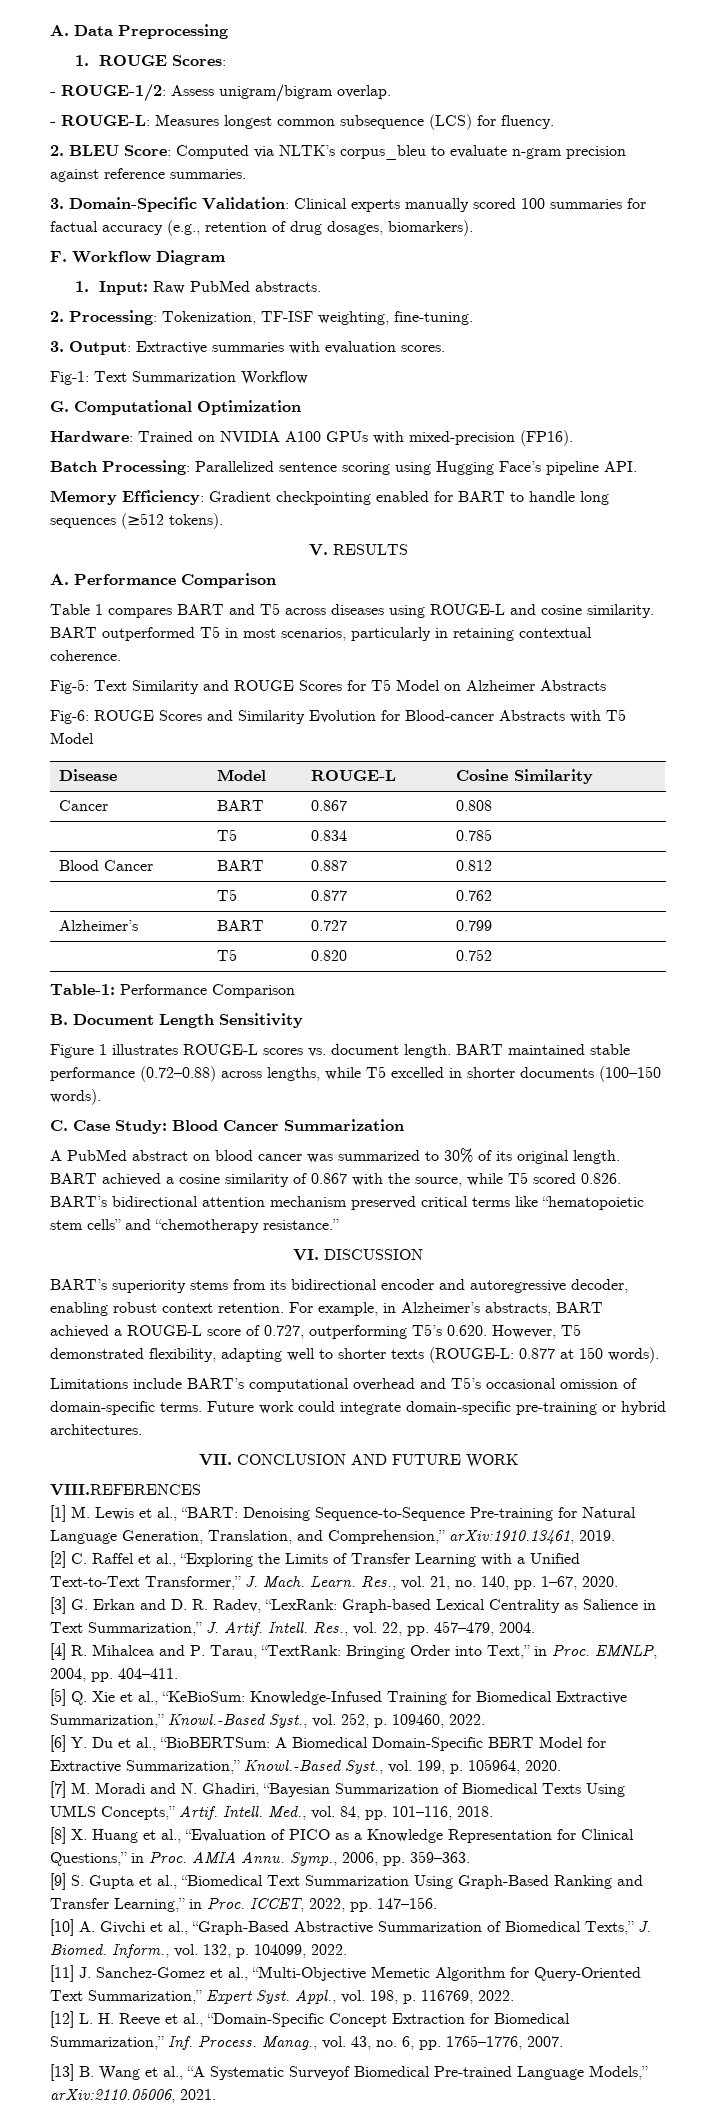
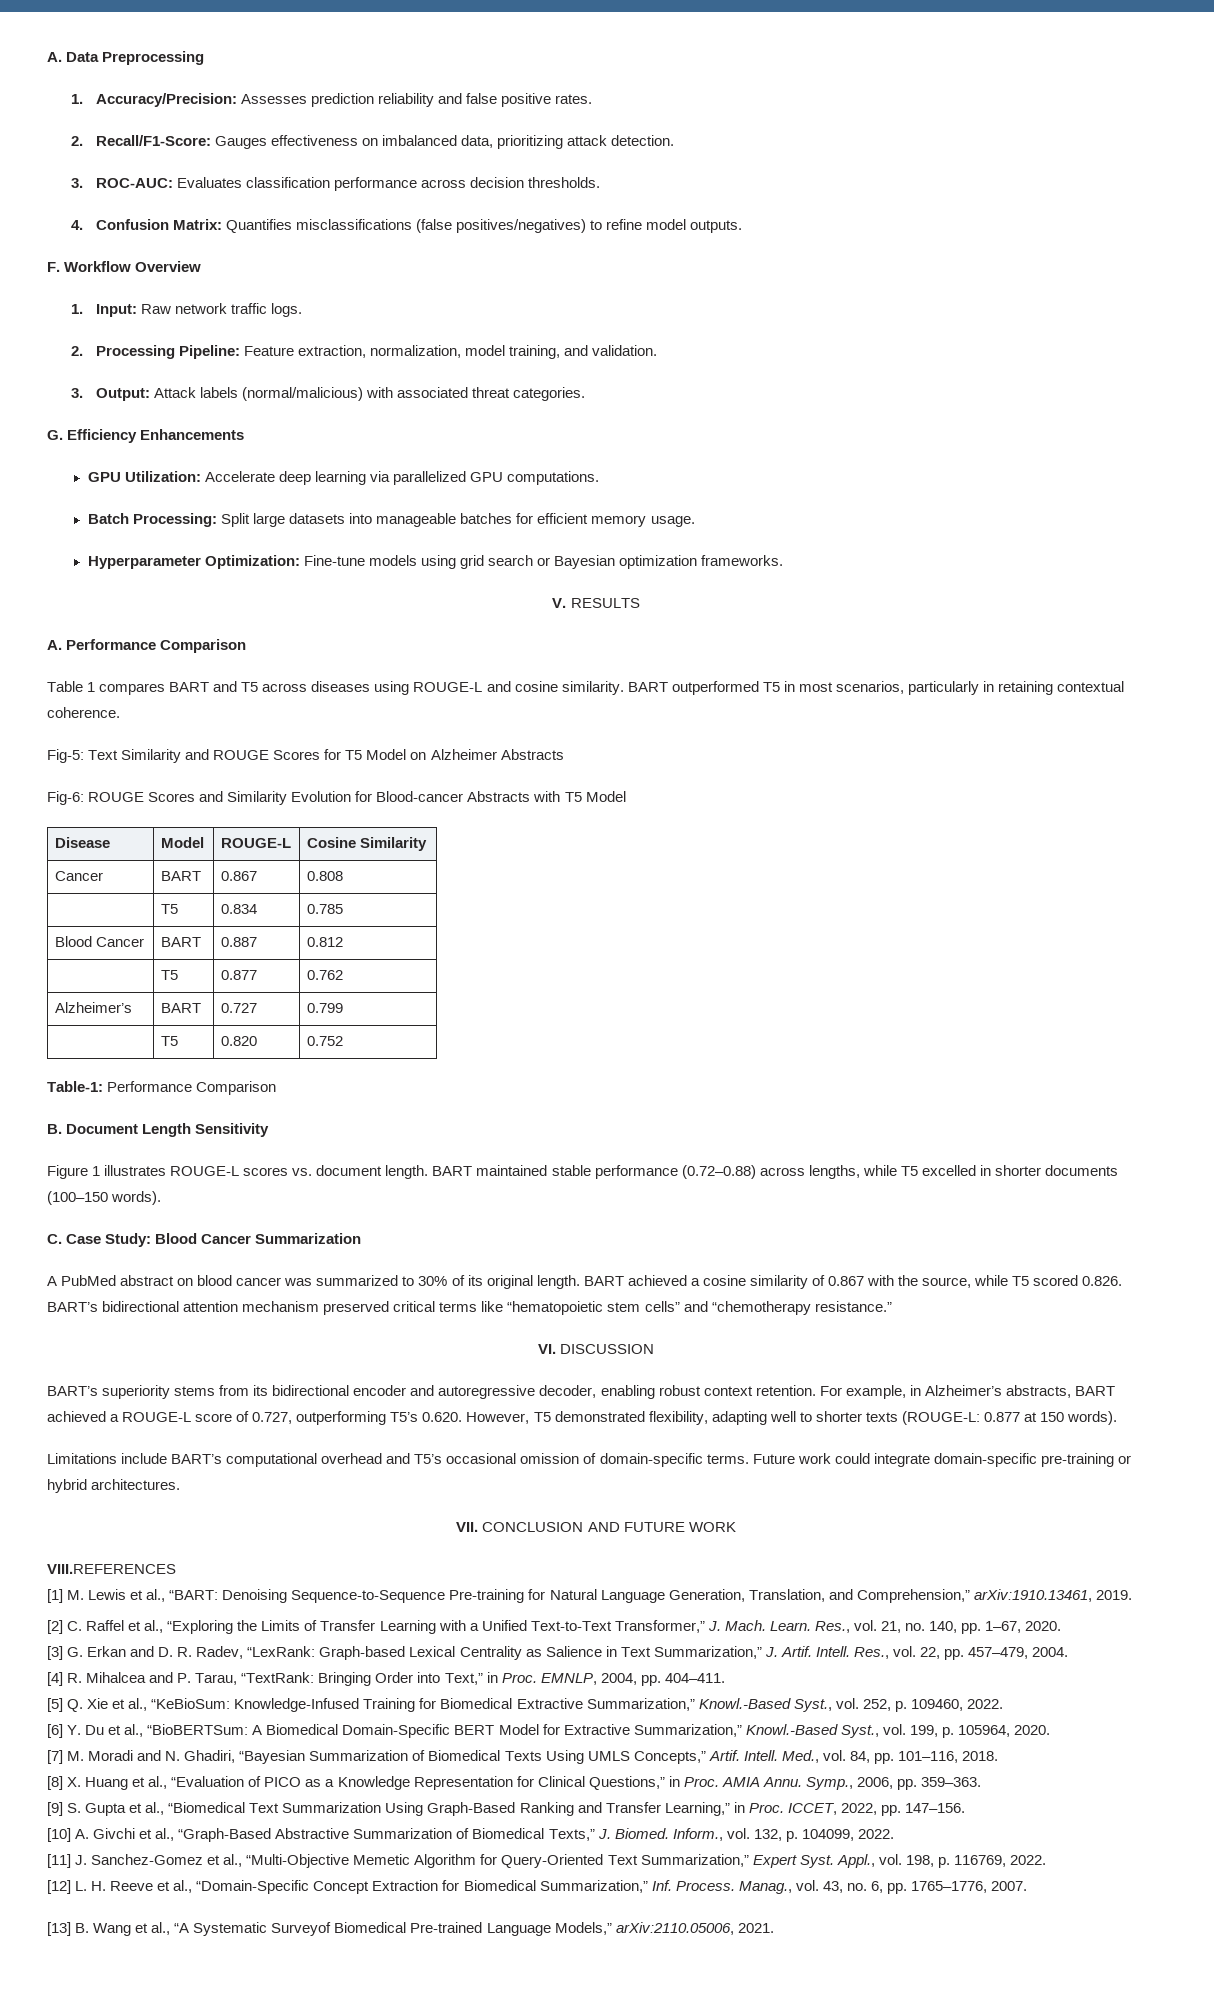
- 1. ROUGE Scores:
- - ROUGE-1/2: Assess unigram/bigram overlap.
- - ROUGE-L: Measures longest common subsequence (LCS) for fluency.
- 2. BLEU Score: Computed via NLTK’s corpus_bleu to evaluate n-gram precision against reference summaries.
- 3. Domain-Specific Validation: Clinical experts manually scored 100 summaries for factual accuracy (e.g., retention of drug dosages, biomarkers).
+ 1. Accuracy/Precision: Assesses prediction reliability and false positive rates.
+ 2. Recall/F1-Score: Gauges effectiveness on imbalanced data, prioritizing attack detection.
+ 3. ROC-AUC: Evaluates classification performance across decision thresholds.
+ 4. Confusion Matrix: Quantifies misclassifications (false positives/negatives) to refine model outputs.
- F. Workflow Diagram
+ F. Workflow Overview
- 1. Input: Raw PubMed abstracts.
- 2. Processing: Tokenization, TF-ISF weighting, fine-tuning.
- 3. Output: Extractive summaries with evaluation scores.
- Fig-1: Text Summarization Workflow
- G. Computational Optimization
- Hardware: Trained on NVIDIA A100 GPUs with mixed-precision (FP16).
- Batch Processing: Parallelized sentence scoring using Hugging Face’s pipeline API.
- Memory Efficiency: Gradient checkpointing enabled for BART to handle long sequences (≥512 tokens).
+ 1. Input: Raw network traffic logs.
+ 2. Processing Pipeline: Feature extraction, normalization, model training, and validation.
+ 3. Output: Attack labels (normal/malicious) with associated threat categories.
+ G. Efficiency Enhancements
+ GPU Utilization: Accelerate deep learning via parallelized GPU computations.
+ Batch Processing: Split large datasets into manageable batches for efficient memory usage.
+ Hyperparameter Optimization: Fine-tune models using grid search or Bayesian optimization frameworks.

